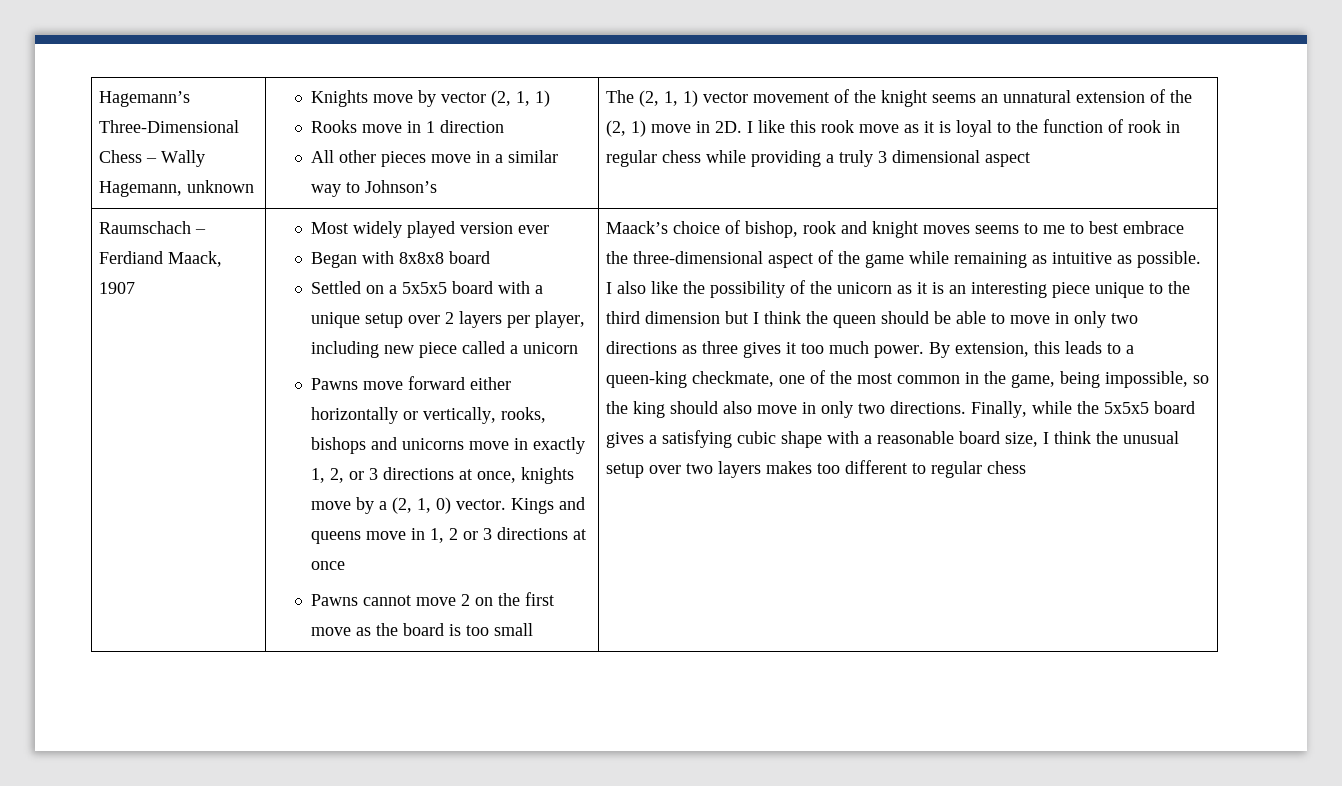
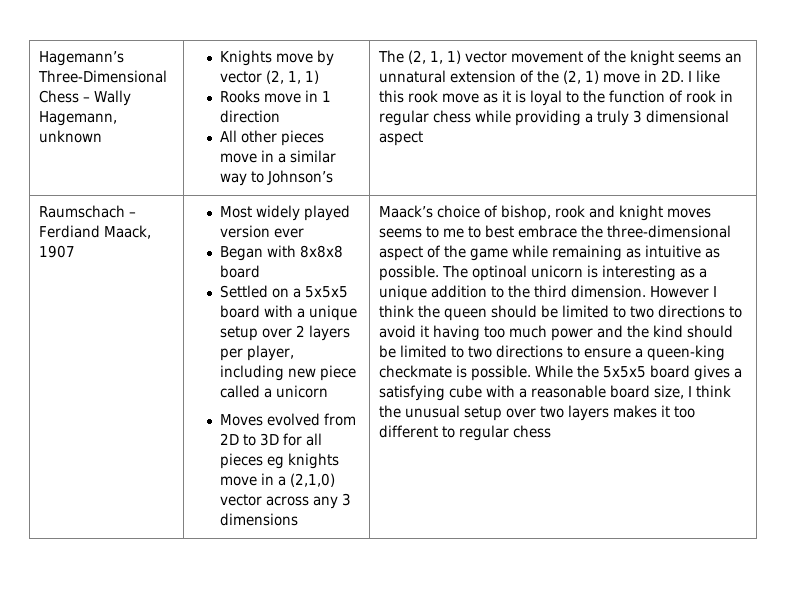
- Pawns move forward either horizontally or vertically, rooks, bishops and unicorns move in exactly 1, 2, or 3 directions at once, knights move by a (2, 1, 0) vector. Kings and queens move in 1, 2 or 3 directions at once
- Pawns cannot move 2 on the first move as the board is too small
+ Moves evolved from 2D to 3D for all pieces eg knights move in a (2,1,0) vector across any 3 dimensions
- I also like the possibility of the unicorn as it is an interesting piece unique to the third dimension but I think the queen should be able to move in only two directions as three gives it too much power. By extension, this leads to a queen-king checkmate, one of the most common in the game, being impossible, so the king should also move in only two directions. Finally, while the 5x5x5 board gives a satisfying cubic shape with a reasonable board size, I think the unusual setup over two layers makes too different to regular chess
+ The optinoal unicorn is interesting as a unique addition to the third dimension. However I think the queen should be limited to two directions to avoid it having too much power and the kind should be limited to two directions to ensure a queen-king checkmate is possible. While the 5x5x5 board gives a satisfying cube with a reasonable board size, I think the unusual setup over two layers makes it too different to regular chess

